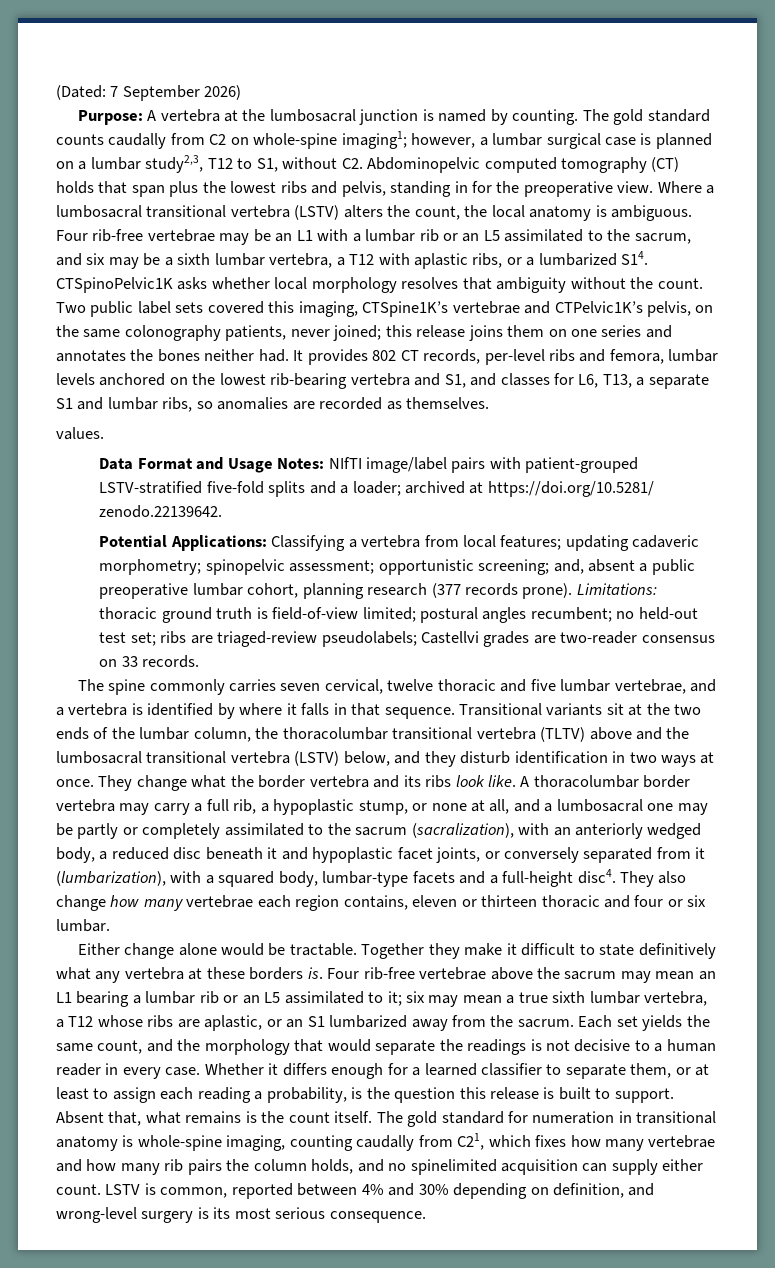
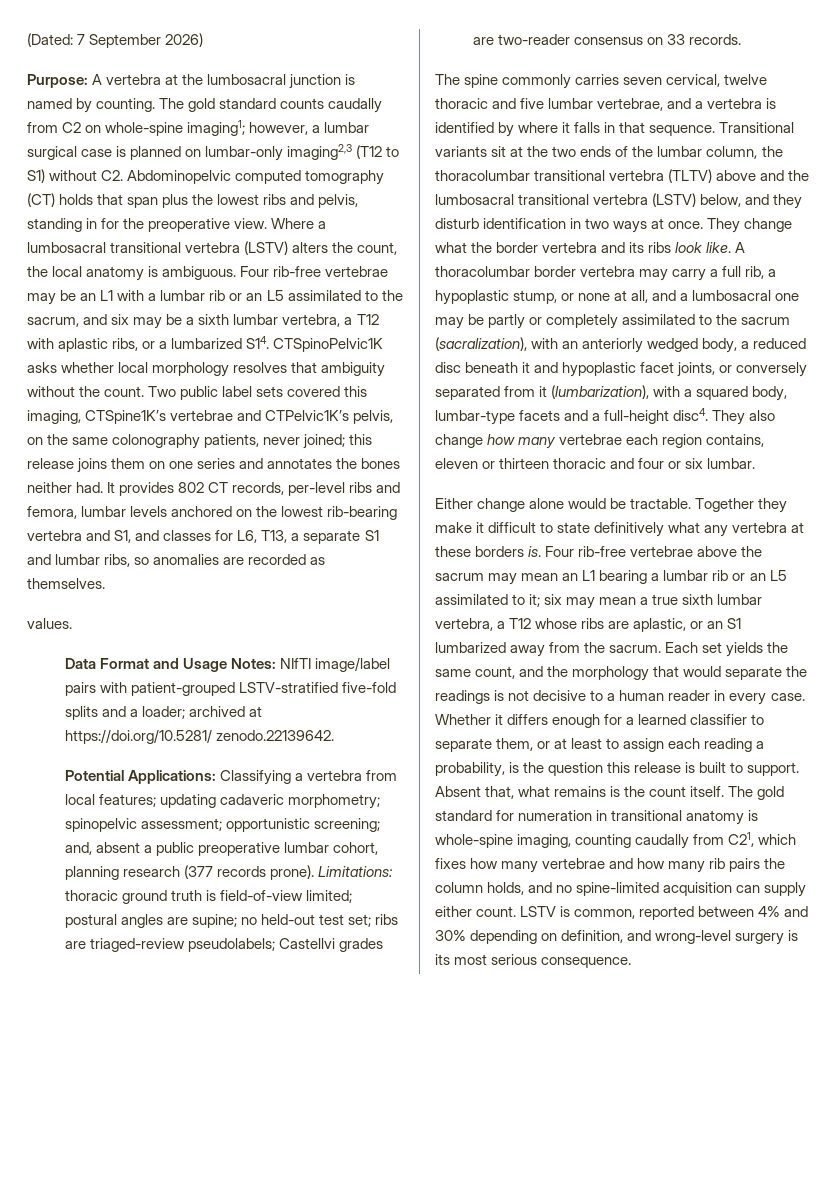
- The gold standard counts caudally from C2 on whole-spine imaging1; however, a lumbar surgical case is planned on a lumbar study2,3, T12 to S1, without C2. Abdominopelvic computed tomography (CT) holds that span plus the lowest ribs and pelvis, standing in for the preoperative view.
+ The gold standard counts caudally from C2 on whole-spine imaging1; however, a lumbar surgical case is planned on lumbar-only imaging2,3 (T12 to S1) without C2. Abdominopelvic computed tomography (CT) holds that span plus the lowest ribs and pelvis, standing in for the preoperative view.
- Limitations: thoracic ground truth is field-of-view limited; postural angles recumbent; no held-out test set; ribs are triaged-review pseudolabels; Castellvi grades are two-reader consensus on 33 records.
+ Limitations: thoracic ground truth is field-of-view limited; postural angles are supine; no held-out test set; ribs are triaged-review pseudolabels; Castellvi grades are two-reader consensus on 33 records.
- The gold standard for numeration in transitional anatomy is whole-spine imaging, counting caudally from C21, which fixes how many vertebrae and how many rib pairs the column holds, and no spinelimited acquisition can supply either count.
+ The gold standard for numeration in transitional anatomy is whole-spine imaging, counting caudally from C21, which fixes how many vertebrae and how many rib pairs the column holds, and no spine-limited acquisition can supply either count.

